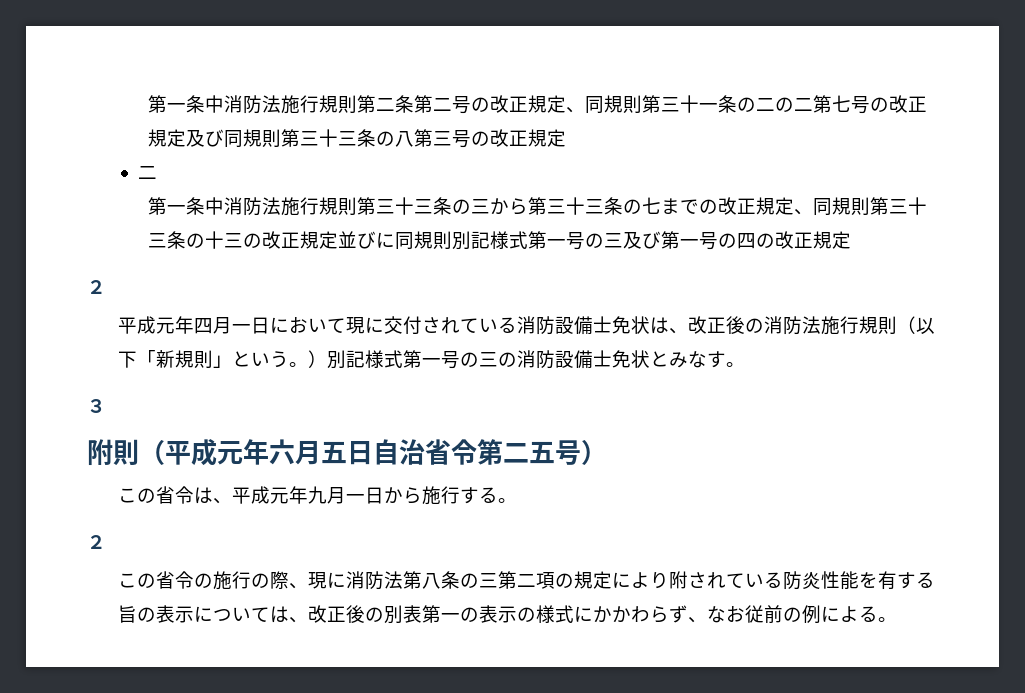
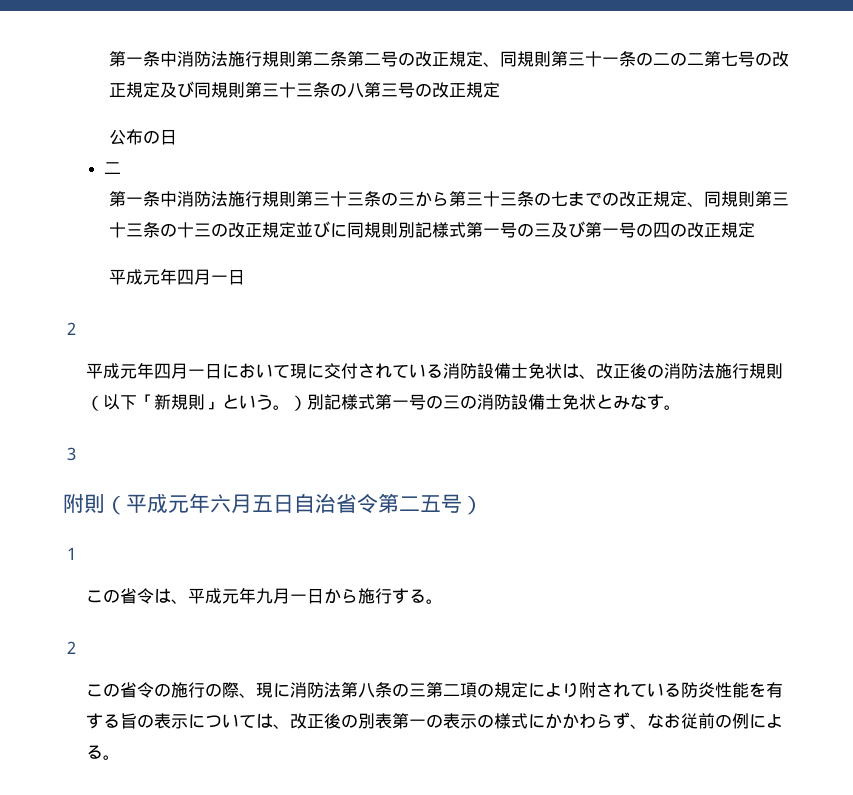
+ 公布の日
  第一条中消防法施行規則第三十三条の三から第三十三条の七までの改正規定、同規則第三十三条の十三の改正規定並びに同規則別記様式第一号の三及び第一号の四の改正規定
+ 平成元年四月一日
+ １

